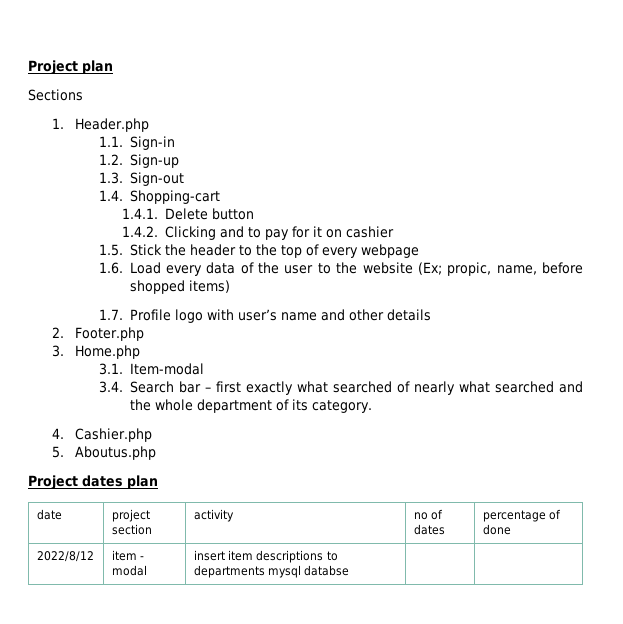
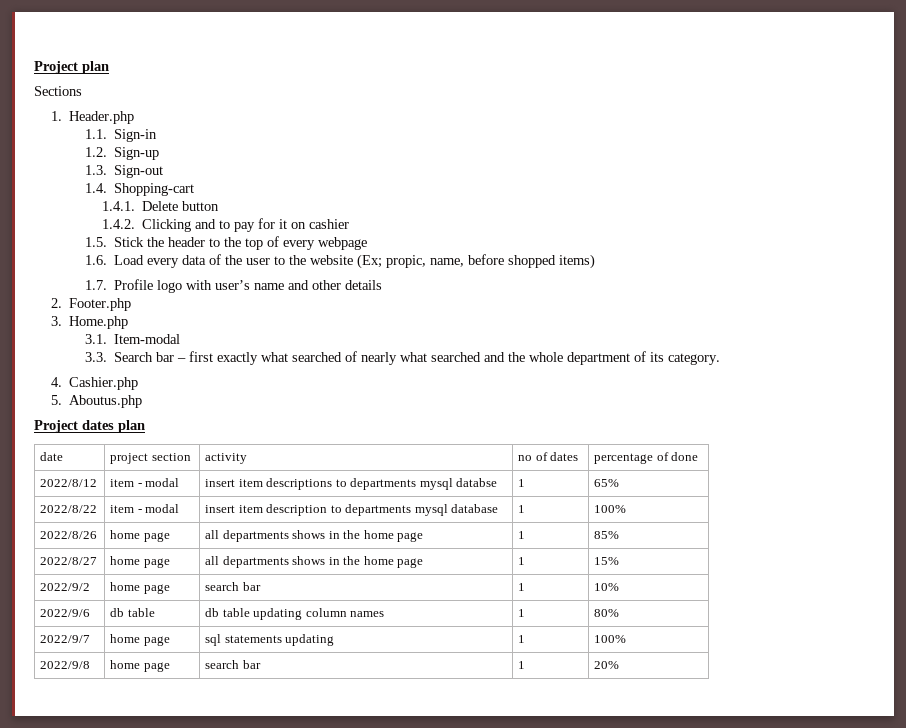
- 3.4. Search bar – first exactly what searched of nearly what searched and the whole department of its category.
+ 3.3. Search bar – first exactly what searched of nearly what searched and the whole department of its category.
- 2022/8/12 | item - modal | insert item descriptions to departments mysql databse | |
+ 2022/8/12 | item - modal | insert item descriptions to departments mysql databse | 1 | 65%
+ 2022/8/22 | item - modal | insert item description to departments mysql database | 1 | 100%
+ 2022/8/26 | home page | all departments shows in the home page | 1 | 85%
+ 2022/8/27 | home page | all departments shows in the home page | 1 | 15%
+ 2022/9/2 | home page | search bar | 1 | 10%
+ 2022/9/6 | db table | db table updating column names | 1 | 80%
+ 2022/9/7 | home page | sql statements updating | 1 | 100%
+ 2022/9/8 | home page | search bar | 1 | 20%

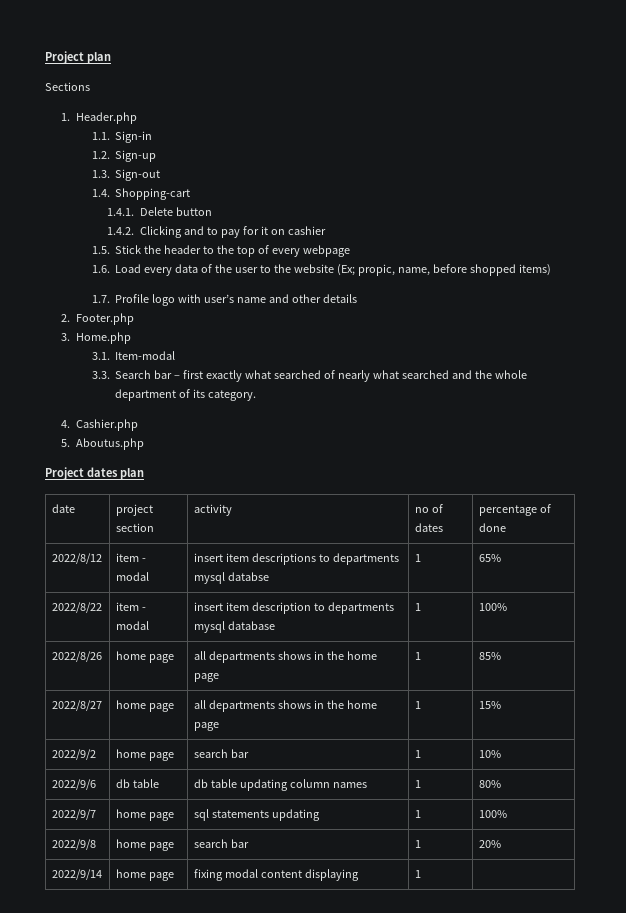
+ 2022/9/14 | home page | fixing modal content displaying | 1 |

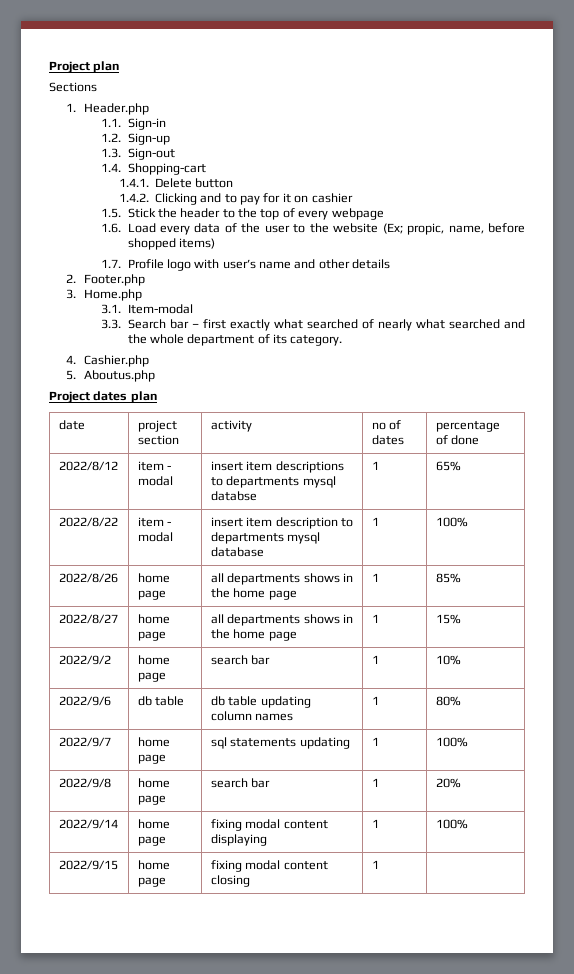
- 2022/9/14 | home page | fixing modal content displaying | 1 |
+ 2022/9/14 | home page | fixing modal content displaying | 1 | 100%
+ 2022/9/15 | home page | fixing modal content closing | 1 |

